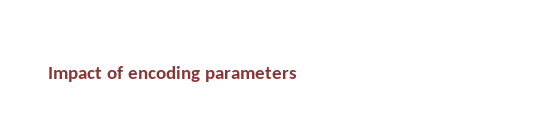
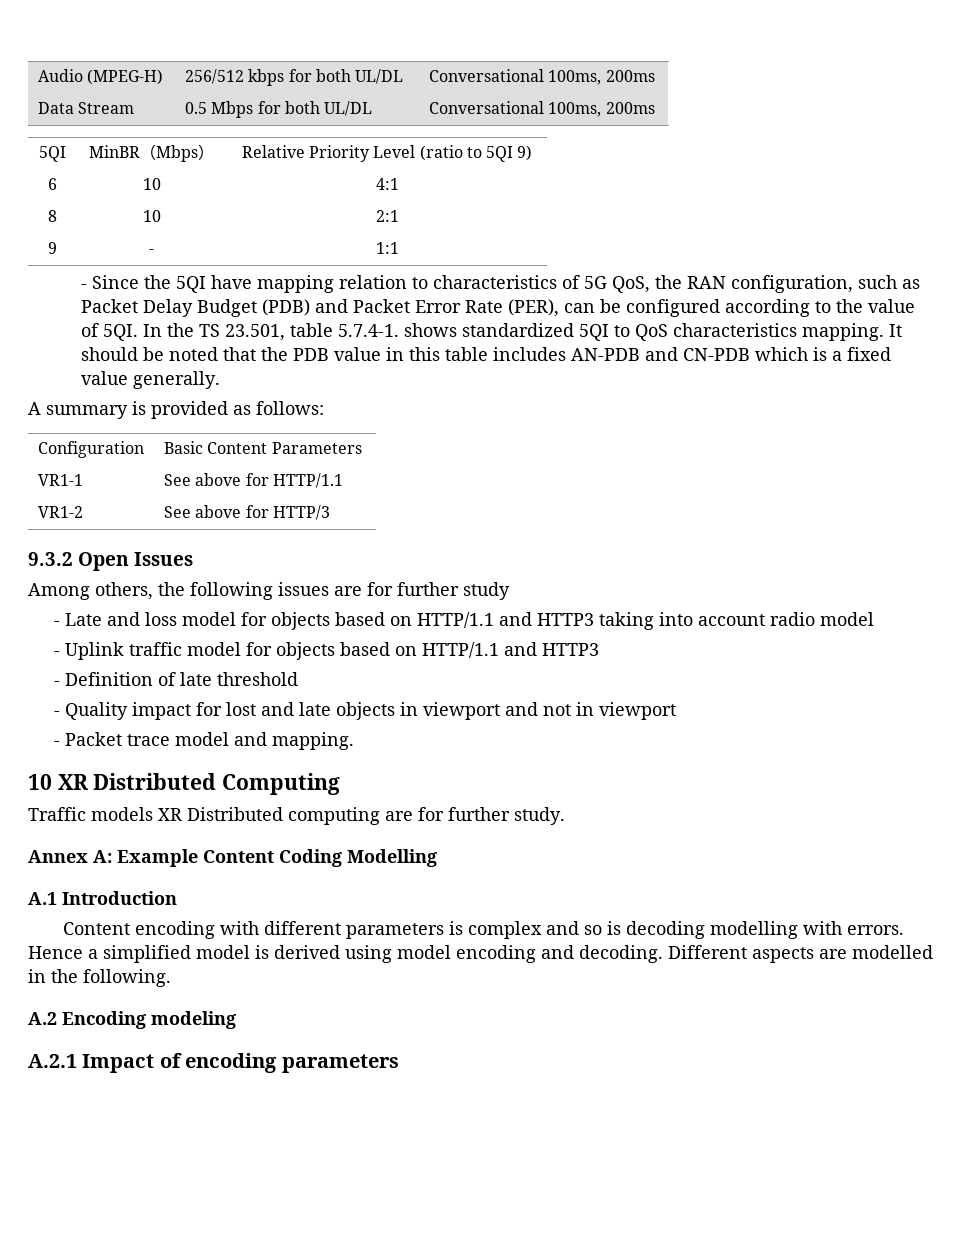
- Impact of encoding parameters
+ Audio (MPEG-H) | 256/512 kbps for both UL/DL | Conversational 100ms, 200ms
+ Data Stream | 0.5 Mbps for both UL/DL | Conversational 100ms, 200ms
+ 5QI | MinBR（Mbps） | Relative Priority Level (ratio to 5QI 9)
+ 6 | 10 | 4:1
+ 8 | 10 | 2:1
+ 9 | - | 1:1
+ - Since the 5QI have mapping relation to characteristics of 5G QoS, the RAN configuration, such as Packet Delay Budget (PDB) and Packet Error Rate (PER), can be configured according to the value of 5QI. In the TS 23.501, table 5.7.4-1. shows standardized 5QI to QoS characteristics mapping. It should be noted that the PDB value in this table includes AN-PDB and CN-PDB which is a fixed value generally.
+ A summary is provided as follows:
+ Configuration | Basic Content Parameters
+ VR1-1 | See above for HTTP/1.1
+ VR1-2 | See above for HTTP/3
+ 9.3.2 Open Issues
+ Among others, the following issues are for further study
+ - Late and loss model for objects based on HTTP/1.1 and HTTP3 taking into account radio model
+ - Uplink traffic model for objects based on HTTP/1.1 and HTTP3
+ - Definition of late threshold
+ - Quality impact for lost and late objects in viewport and not in viewport
+ - Packet trace model and mapping.
+ 10 XR Distributed Computing
+ Traffic models XR Distributed computing are for further study.
+ Annex A: Example Content Coding Modelling
+ A.1 Introduction
+ Content encoding with different parameters is complex and so is decoding modelling with errors. Hence a simplified model is derived using model encoding and decoding. Different aspects are modelled in the following.
+ A.2 Encoding modeling
+ A.2.1 Impact of encoding parameters

